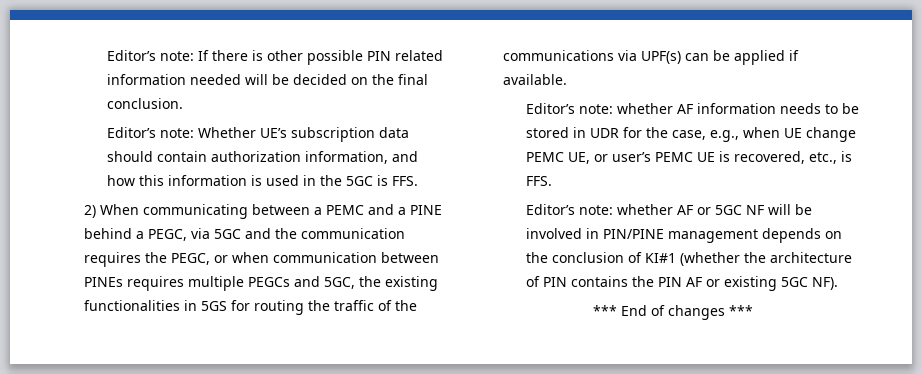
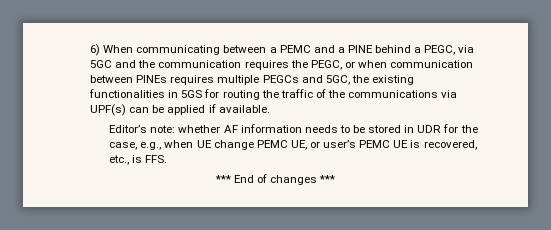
- Editor’s note: If there is other possible PIN related information needed will be decided on the final conclusion.
- Editor’s note: Whether UE’s subscription data should contain authorization information, and how this information is used in the 5GC is FFS.
- 2) When communicating between a PEMC and a PINE behind a PEGC, via 5GC and the communication requires the PEGC, or when communication between PINEs requires multiple PEGCs and 5GC, the existing functionalities in 5GS for routing the traffic of the communications via UPF(s) can be applied if available.
+ 6) When communicating between a PEMC and a PINE behind a PEGC, via 5GC and the communication requires the PEGC, or when communication between PINEs requires multiple PEGCs and 5GC, the existing functionalities in 5GS for routing the traffic of the communications via UPF(s) can be applied if available.
- Editor’s note: whether AF or 5GC NF will be involved in PIN/PINE management depends on the conclusion of KI#1 (whether the architecture of PIN contains the PIN AF or existing 5GC NF).

